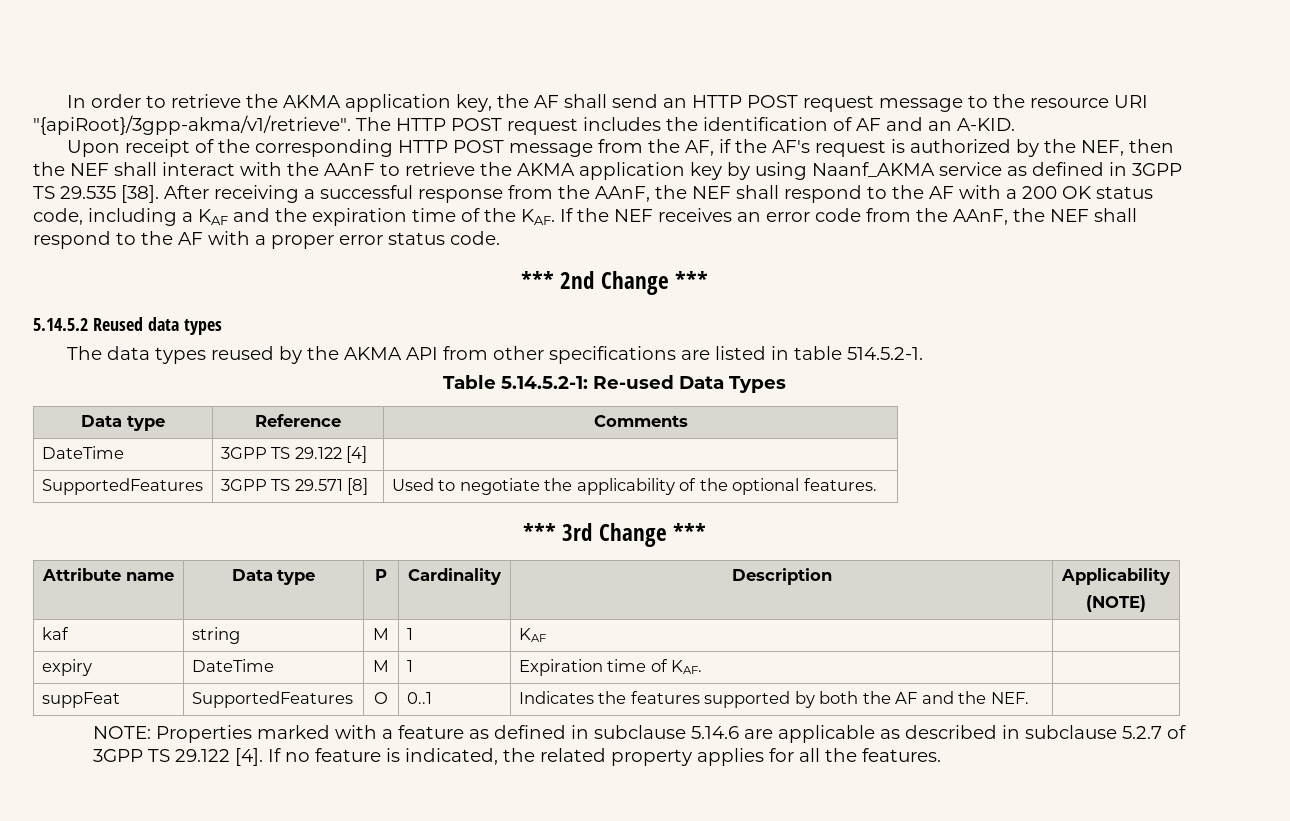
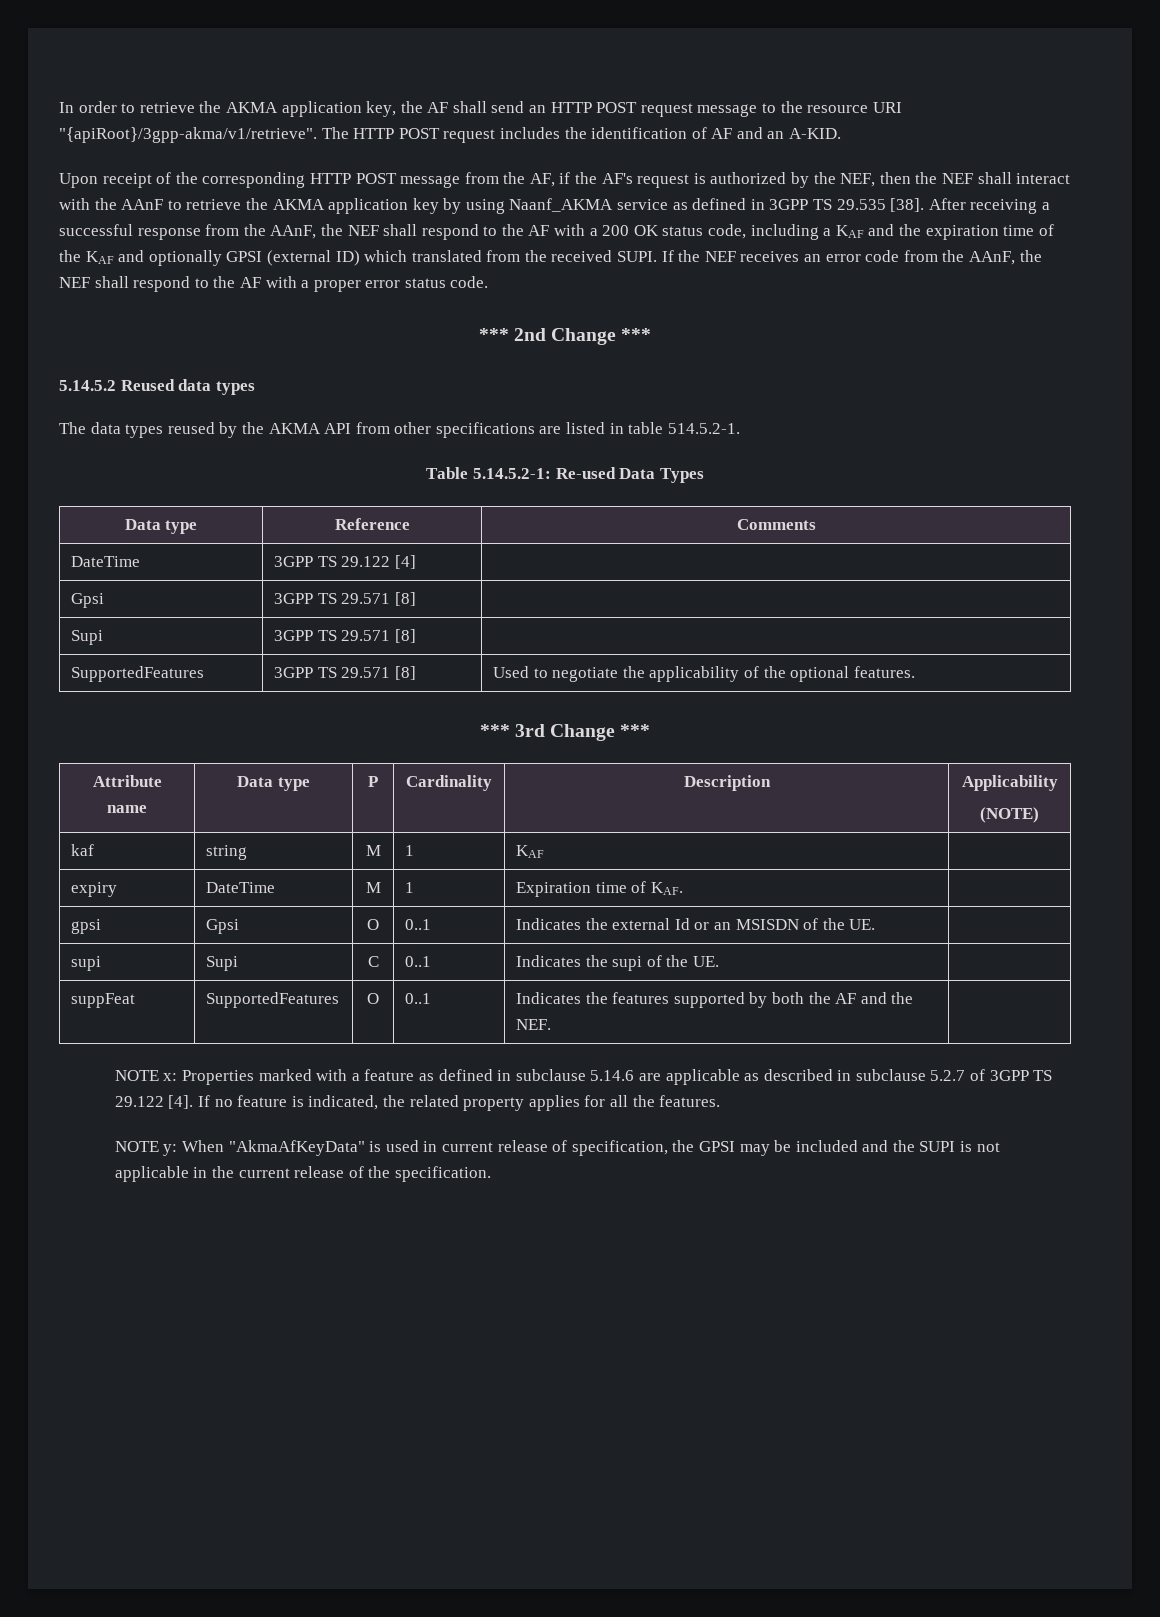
- After receiving a successful response from the AAnF, the NEF shall respond to the AF with a 200 OK status code, including a KAF and the expiration time of the KAF. If the NEF receives an error code from the AAnF, the NEF shall respond to the AF with a proper error status code.
+ After receiving a successful response from the AAnF, the NEF shall respond to the AF with a 200 OK status code, including a KAF and the expiration time of the KAF and optionally GPSI (external ID) which translated from the received SUPI. If the NEF receives an error code from the AAnF, the NEF shall respond to the AF with a proper error status code.
+ Gpsi | 3GPP TS 29.571 [8] |
+ Supi | 3GPP TS 29.571 [8] |
+ gpsi | Gpsi | O | 0..1 | Indicates the external Id or an MSISDN of the UE. |
+ supi | Supi | C | 0..1 | Indicates the supi of the UE. |
- NOTE: Properties marked with a feature as defined in subclause 5.14.6 are applicable as described in subclause 5.2.7 of 3GPP TS 29.122 [4].
+ NOTE x: Properties marked with a feature as defined in subclause 5.14.6 are applicable as described in subclause 5.2.7 of 3GPP TS 29.122 [4].
+ NOTE y: When "AkmaAfKeyData" is used in current release of specification, the GPSI may be included and the SUPI is not applicable in the current release of the specification.

